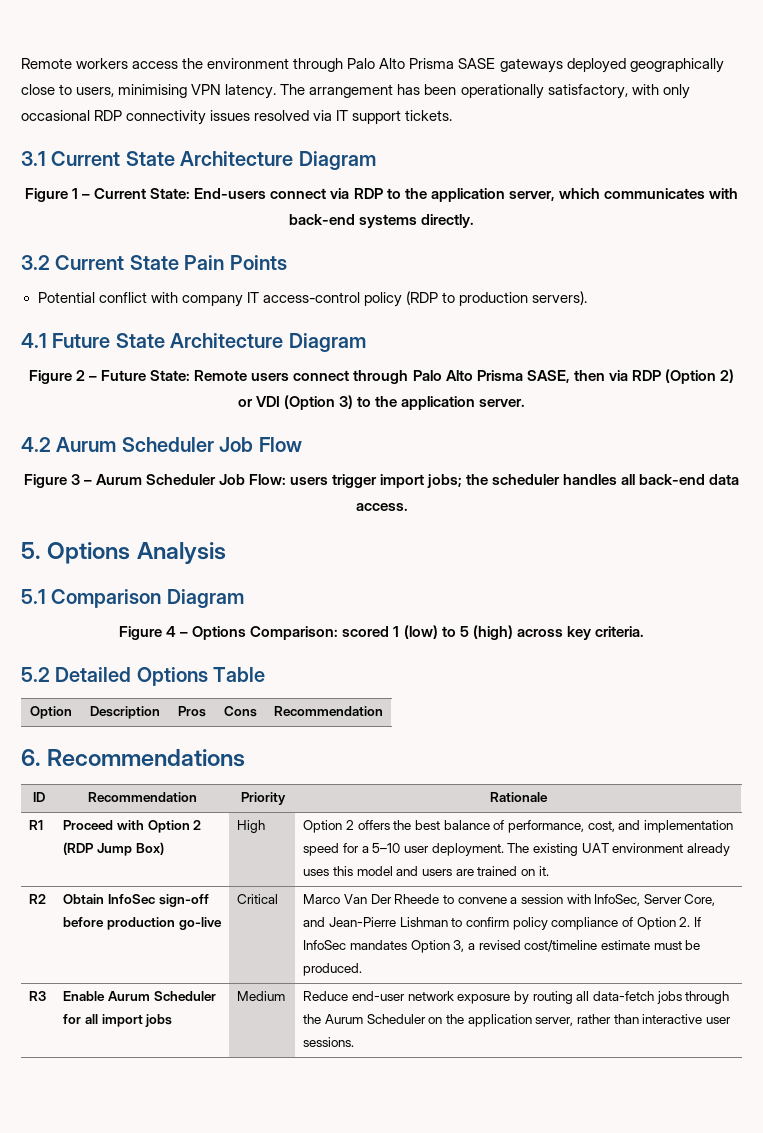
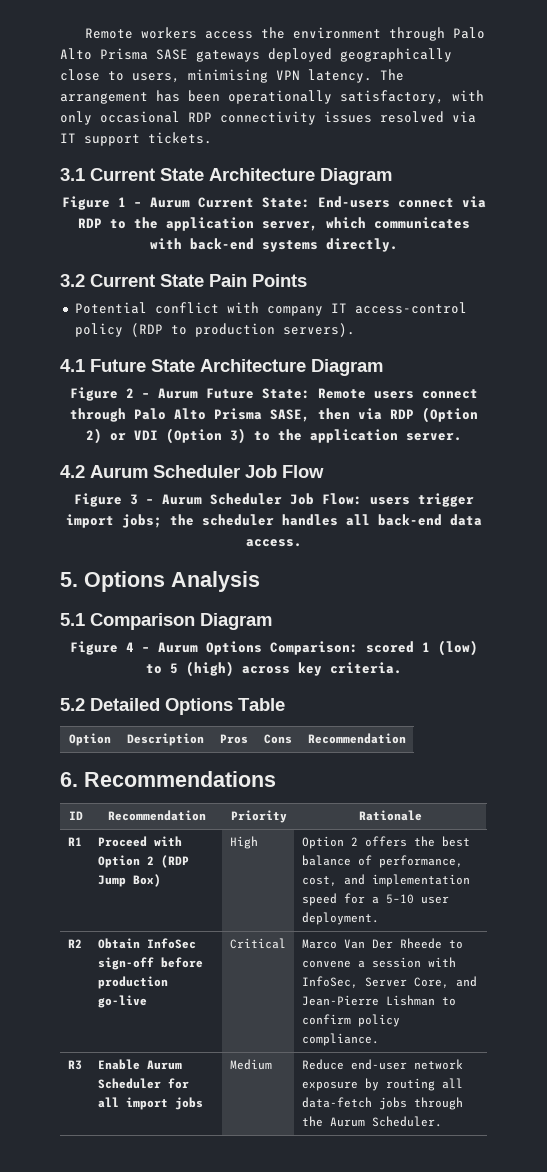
- Figure 1 – Current State: End-users connect via RDP to the application server, which communicates with back-end systems directly.
+ Figure 1 – Aurum Current State: End-users connect via RDP to the application server, which communicates with back-end systems directly.
- Figure 2 – Future State: Remote users connect through Palo Alto Prisma SASE, then via RDP (Option 2) or VDI (Option 3) to the application server.
+ Figure 2 – Aurum Future State: Remote users connect through Palo Alto Prisma SASE, then via RDP (Option 2) or VDI (Option 3) to the application server.
- Figure 4 – Options Comparison: scored 1 (low) to 5 (high) across key criteria.
+ Figure 4 – Aurum Options Comparison: scored 1 (low) to 5 (high) across key criteria.
- R1 | Proceed with Option 2 (RDP Jump Box) | High | Option 2 offers the best balance of performance, cost, and implementation speed for a 5–10 user deployment. The existing UAT environment already uses this model and users are trained on it.
+ R1 | Proceed with Option 2 (RDP Jump Box) | High | Option 2 offers the best balance of performance, cost, and implementation speed for a 5–10 user deployment.
- Marco Van Der Rheede to convene a session with InfoSec, Server Core, and Jean-Pierre Lishman to confirm policy compliance of Option 2. If InfoSec mandates Option 3, a revised cost/timeline estimate must be produced.
+ Marco Van Der Rheede to convene a session with InfoSec, Server Core, and Jean-Pierre Lishman to confirm policy compliance.
- R3 | Enable Aurum Scheduler for all import jobs | Medium | Reduce end-user network exposure by routing all data-fetch jobs through the Aurum Scheduler on the application server, rather than interactive user sessions.
+ R3 | Enable Aurum Scheduler for all import jobs | Medium | Reduce end-user network exposure by routing all data-fetch jobs through the Aurum Scheduler.

